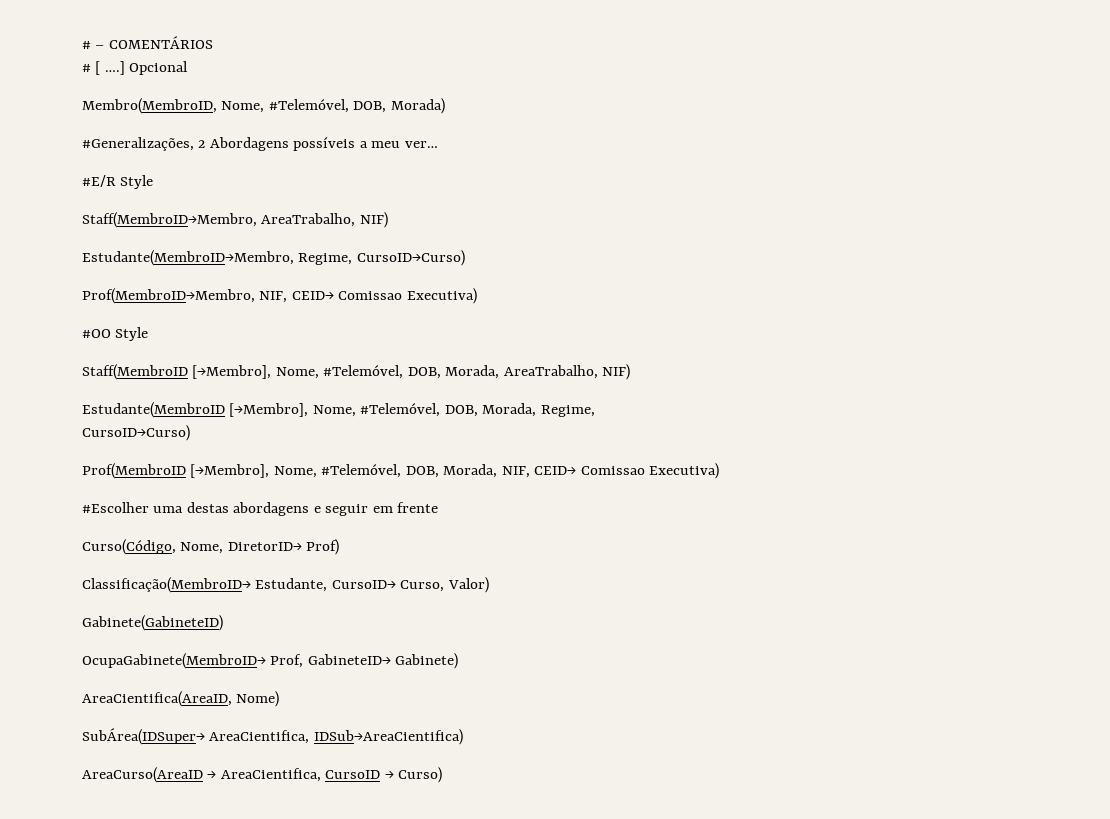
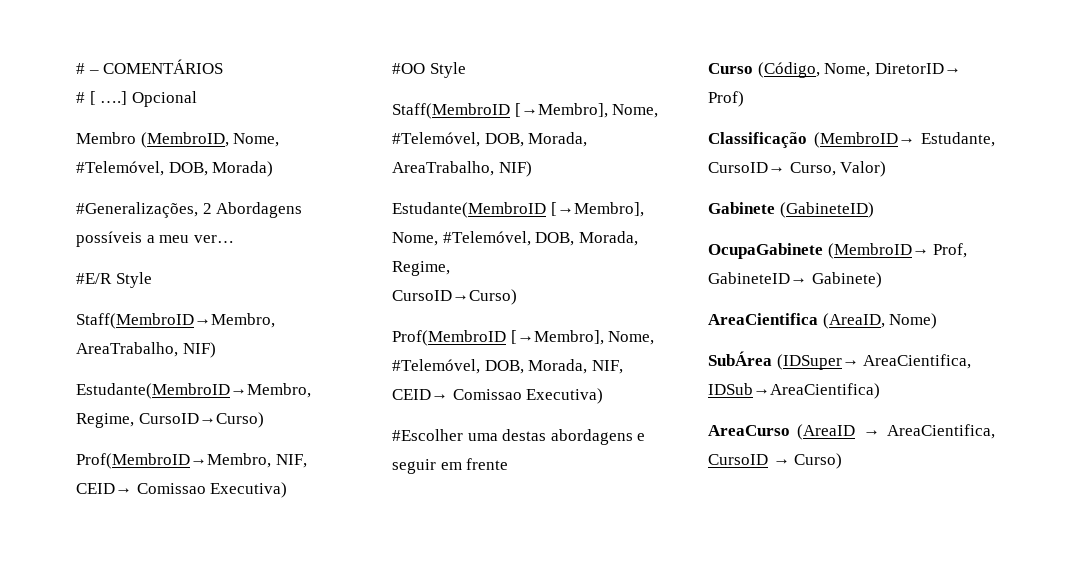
- Membro(MembroID, Nome, #Telemóvel, DOB, Morada)
+ Membro (MembroID, Nome, #Telemóvel, DOB, Morada)
- Curso(Código, Nome, DiretorID→ Prof)
+ Curso (Código, Nome, DiretorID→ Prof)
- Classificação(MembroID→ Estudante, CursoID→ Curso, Valor)
+ Classificação (MembroID→ Estudante, CursoID→ Curso, Valor)
- Gabinete(GabineteID)
- OcupaGabinete(MembroID→ Prof, GabineteID→ Gabinete)
+ Gabinete (GabineteID)
+ OcupaGabinete (MembroID→ Prof, GabineteID→ Gabinete)
- AreaCientifica(AreaID, Nome)
+ AreaCientifica (AreaID, Nome)
- SubÁrea(IDSuper→ AreaCientifica, IDSub→AreaCientifica)
+ SubÁrea (IDSuper→ AreaCientifica, IDSub→AreaCientifica)
- AreaCurso(AreaID → AreaCientifica, CursoID → Curso)
+ AreaCurso (AreaID → AreaCientifica, CursoID → Curso)

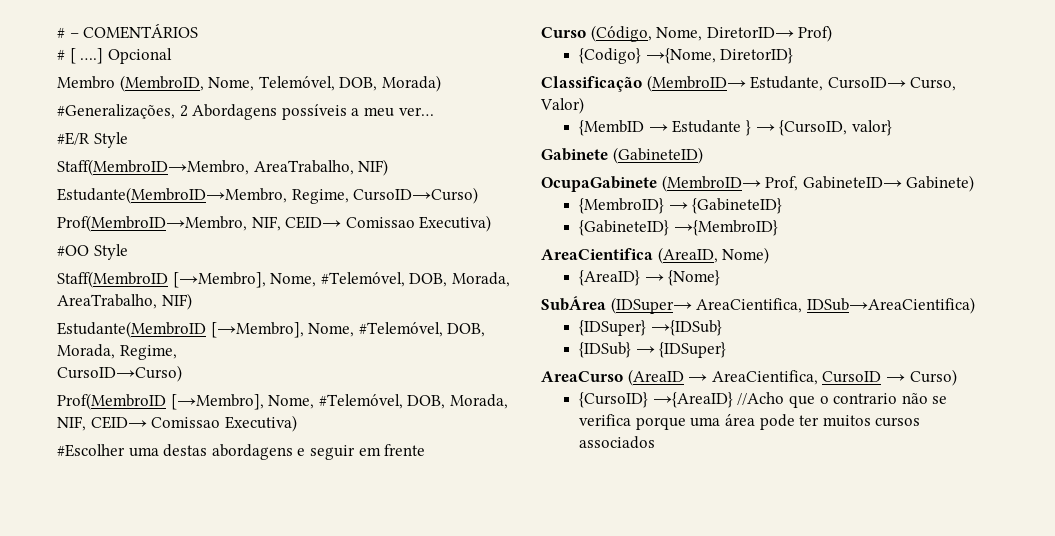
- Membro (MembroID, Nome, #Telemóvel, DOB, Morada)
+ Membro (MembroID, Nome, Telemóvel, DOB, Morada)
+ {Codigo} →{Nome, DiretorID}
+ {MembID → Estudante } → {CursoID, valor}
+ {MembroID} → {GabineteID}
+ {GabineteID} →{MembroID}
+ {AreaID} → {Nome}
+ {IDSuper} →{IDSub}
+ {IDSub} → {IDSuper}
+ {CursoID} →{AreaID} //Acho que o contrario não se verifica porque uma área pode ter muitos cursos associados

